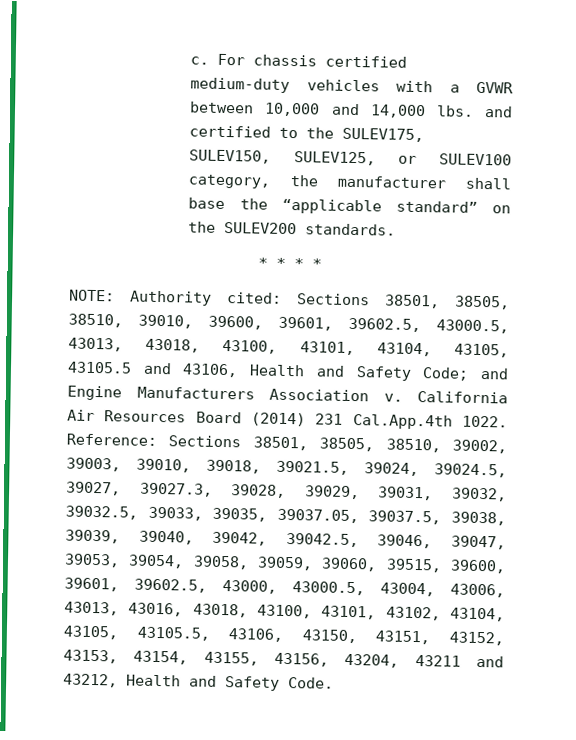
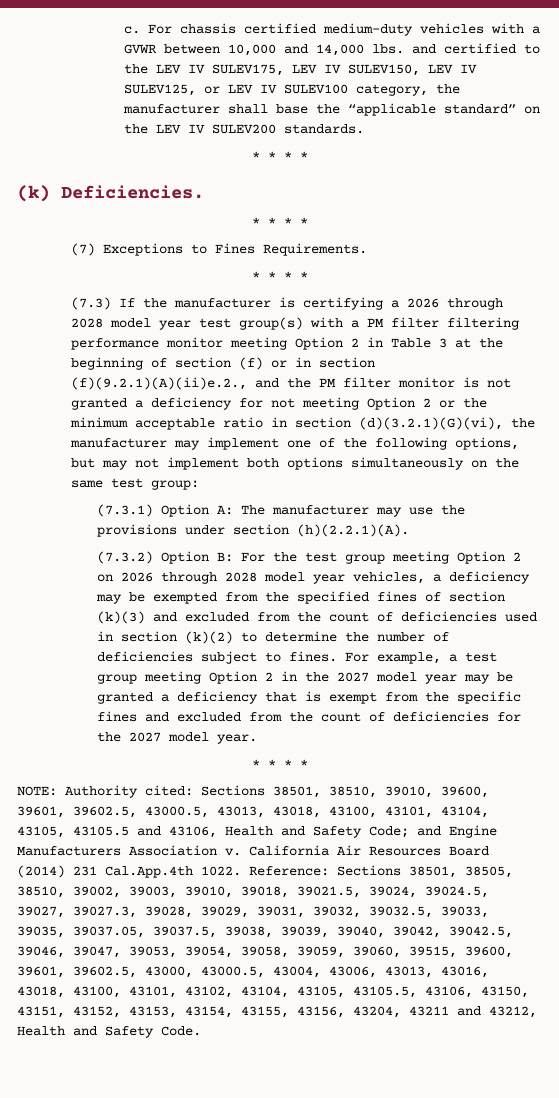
- For chassis certified medium-duty vehicles with a GVWR between 10,000 and 14,000 lbs. and certified to the SULEV175, SULEV150, SULEV125, or SULEV100 category, the manufacturer shall base the “applicable standard” on the SULEV200 standards.
+ For chassis certified medium-duty vehicles with a GVWR between 10,000 and 14,000 lbs. and certified to the LEV IV SULEV175, LEV IV SULEV150, LEV IV SULEV125, or LEV IV SULEV100 category, the manufacturer shall base the “applicable standard” on the LEV IV SULEV200 standards.
+ (k) Deficiencies.
+ * * * *
+ (7) Exceptions to Fines Requirements.
+ * * * *
+ (7.3) If the manufacturer is certifying a 2026 through 2028 model year test group(s) with a PM filter filtering performance monitor meeting Option 2 in Table 3 at the beginning of section (f) or in section (f)(9.2.1)(A)(ii)e.2., and the PM filter monitor is not granted a deficiency for not meeting Option 2 or the minimum acceptable ratio in section (d)(3.2.1)(G)(vi), the manufacturer may implement one of the following options, but may not implement both options simultaneously on the same test group:
+ (7.3.1) Option A: The manufacturer may use the provisions under section (h)(2.2.1)(A).
+ (7.3.2) Option B: For the test group meeting Option 2 on 2026 through 2028 model year vehicles, a deficiency may be exempted from the specified fines of section (k)(3) and excluded from the count of deficiencies used in section (k)(2) to determine the number of deficiencies subject to fines. For example, a test group meeting Option 2 in the 2027 model year may be granted a deficiency that is exempt from the specific fines and excluded from the count of deficiencies for the 2027 model year.
+ * * * *
- NOTE: Authority cited: Sections 38501, 38505, 38510, 39010, 39600, 39601, 39602.5, 43000.5, 43013, 43018, 43100, 43101, 43104, 43105, 43105.5 and 43106, Health and Safety Code; and Engine Manufacturers Association v.
+ NOTE: Authority cited: Sections 38501, 38510, 39010, 39600, 39601, 39602.5, 43000.5, 43013, 43018, 43100, 43101, 43104, 43105, 43105.5 and 43106, Health and Safety Code; and Engine Manufacturers Association v.

